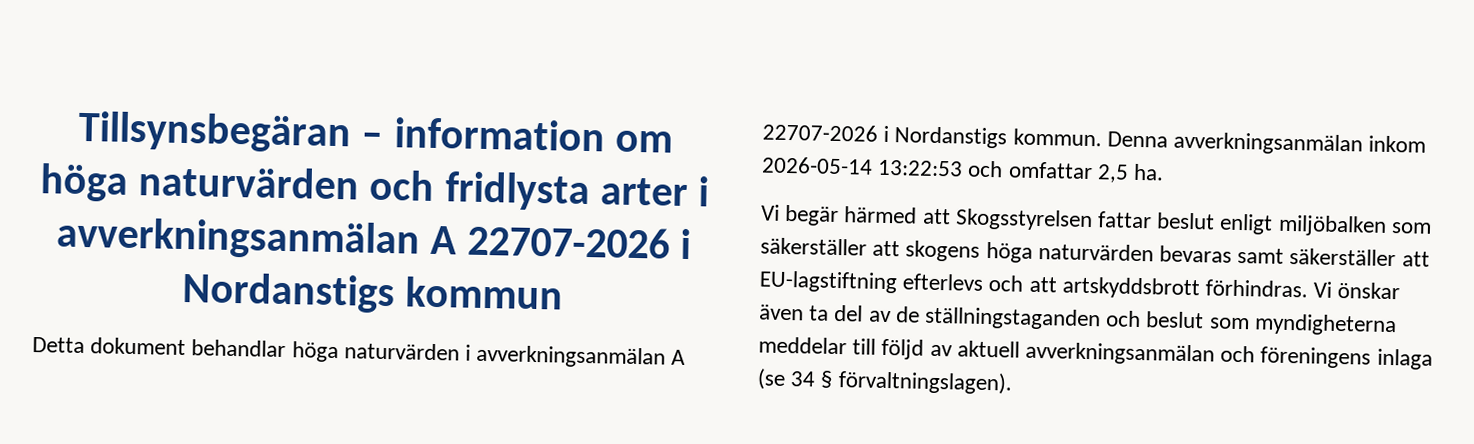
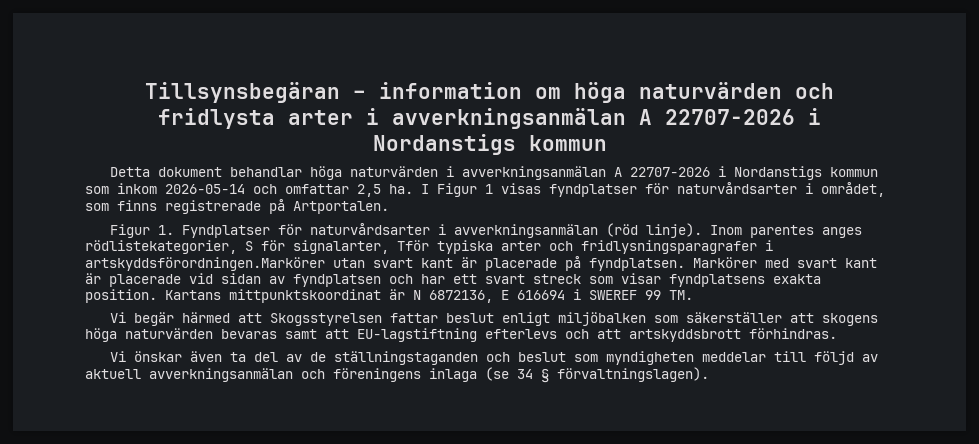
- Detta dokument behandlar höga naturvärden i avverkningsanmälan A 22707-2026 i Nordanstigs kommun. Denna avverkningsanmälan inkom 2026-05-14 13:22:53 och omfattar 2,5 ha.
+ Detta dokument behandlar höga naturvärden i avverkningsanmälan A 22707-2026 i Nordanstigs kommun som inkom 2026-05-14 och omfattar 2,5 ha. I Figur 1 visas fyndplatser för naturvårdsarter i området, som finns registrerade på Artportalen.
+ Figur 1. Fyndplatser för naturvårdsarter i avverkningsanmälan (röd linje). Inom parentes anges rödlistekategorier, S för signalarter, Tför typiska arter och fridlysningsparagrafer i artskyddsförordningen.Markörer utan svart kant är placerade på fyndplatsen. Markörer med svart kant är placerade vid sidan av fyndplatsen och har ett svart streck som visar fyndplatsens exakta position. Kartans mittpunktskoordinat är N 6872136, E 616694 i SWEREF 99 TM.
- Vi begär härmed att Skogsstyrelsen fattar beslut enligt miljöbalken som säkerställer att skogens höga naturvärden bevaras samt säkerställer att EU-lagstiftning efterlevs och att artskyddsbrott förhindras. Vi önskar även ta del av de ställningstaganden och beslut som myndigheterna meddelar till följd av aktuell avverkningsanmälan och föreningens inlaga (se 34 § förvaltningslagen).
+ Vi begär härmed att Skogsstyrelsen fattar beslut enligt miljöbalken som säkerställer att skogens höga naturvärden bevaras samt att EU-lagstiftning efterlevs och att artskyddsbrott förhindras.
+ Vi önskar även ta del av de ställningstaganden och beslut som myndigheten meddelar till följd av aktuell avverkningsanmälan och föreningens inlaga (se 34 § förvaltningslagen).

